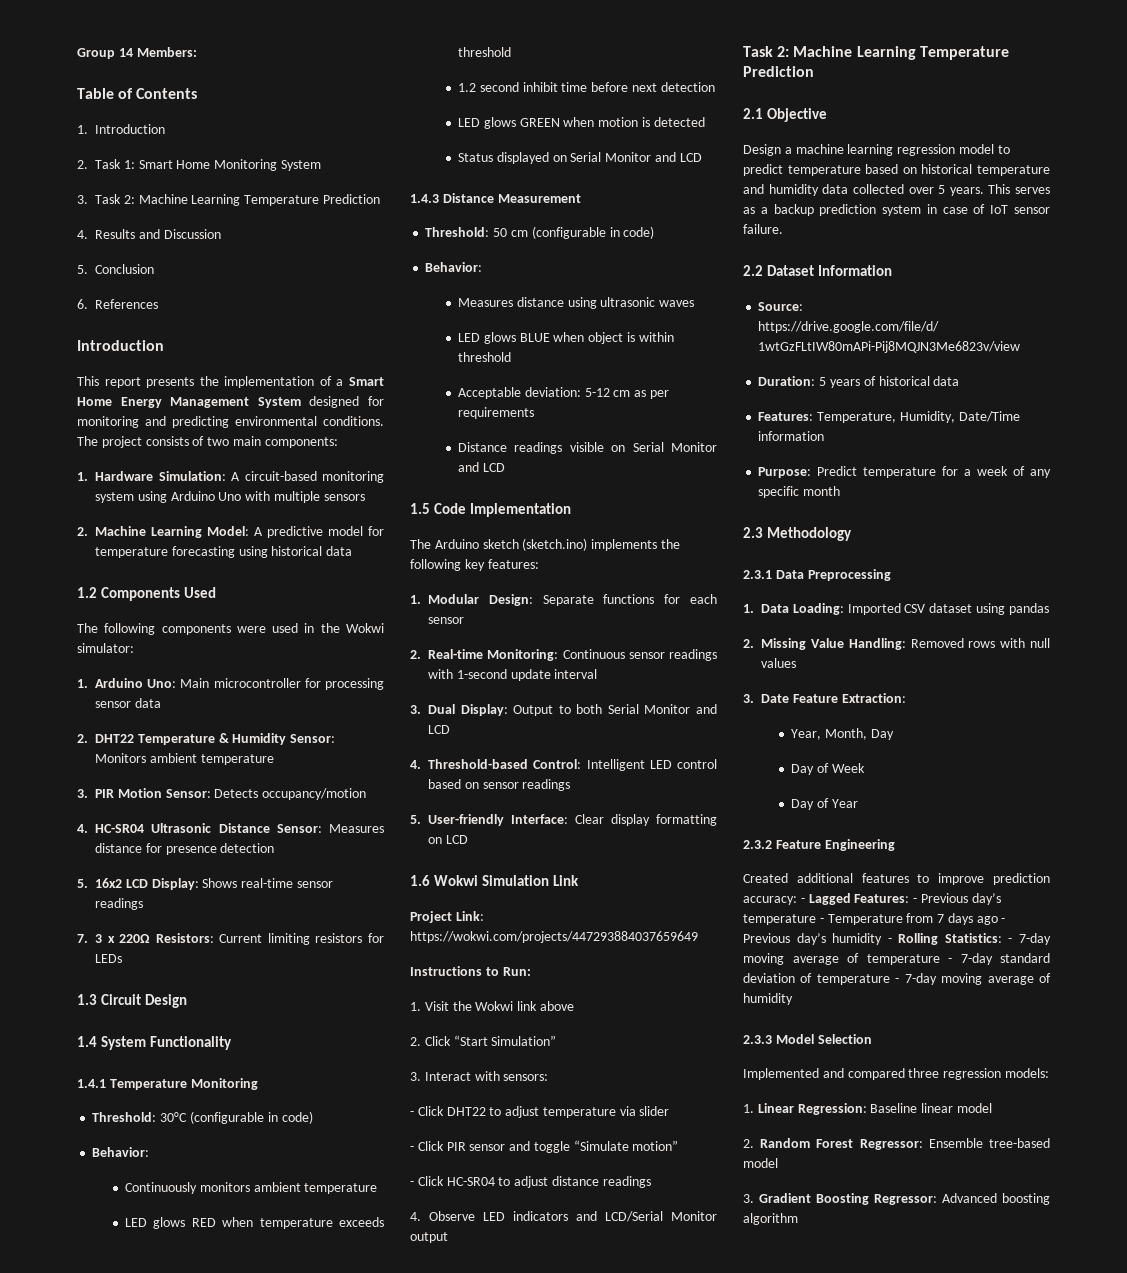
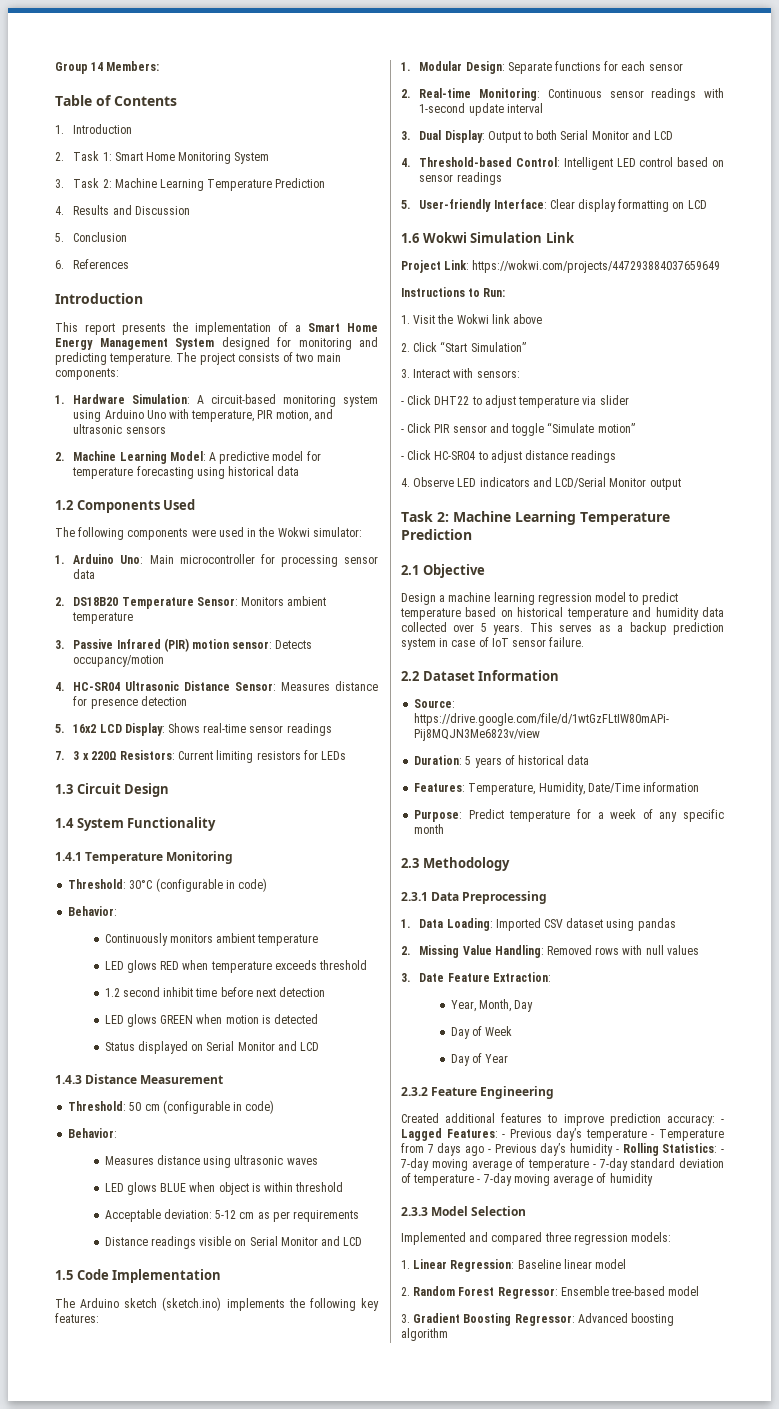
- This report presents the implementation of a Smart Home Energy Management System designed for monitoring and predicting environmental conditions.
+ This report presents the implementation of a Smart Home Energy Management System designed for monitoring and predicting temperature.
- 1. Hardware Simulation: A circuit-based monitoring system using Arduino Uno with multiple sensors
+ 1. Hardware Simulation: A circuit-based monitoring system using Arduino Uno with temperature, PIR motion, and ultrasonic sensors
- 2. DHT22 Temperature & Humidity Sensor: Monitors ambient temperature
+ 2. DS18B20 Temperature Sensor: Monitors ambient temperature
- 3. PIR Motion Sensor: Detects occupancy/motion
+ 3. Passive Infrared (PIR) motion sensor: Detects occupancy/motion

